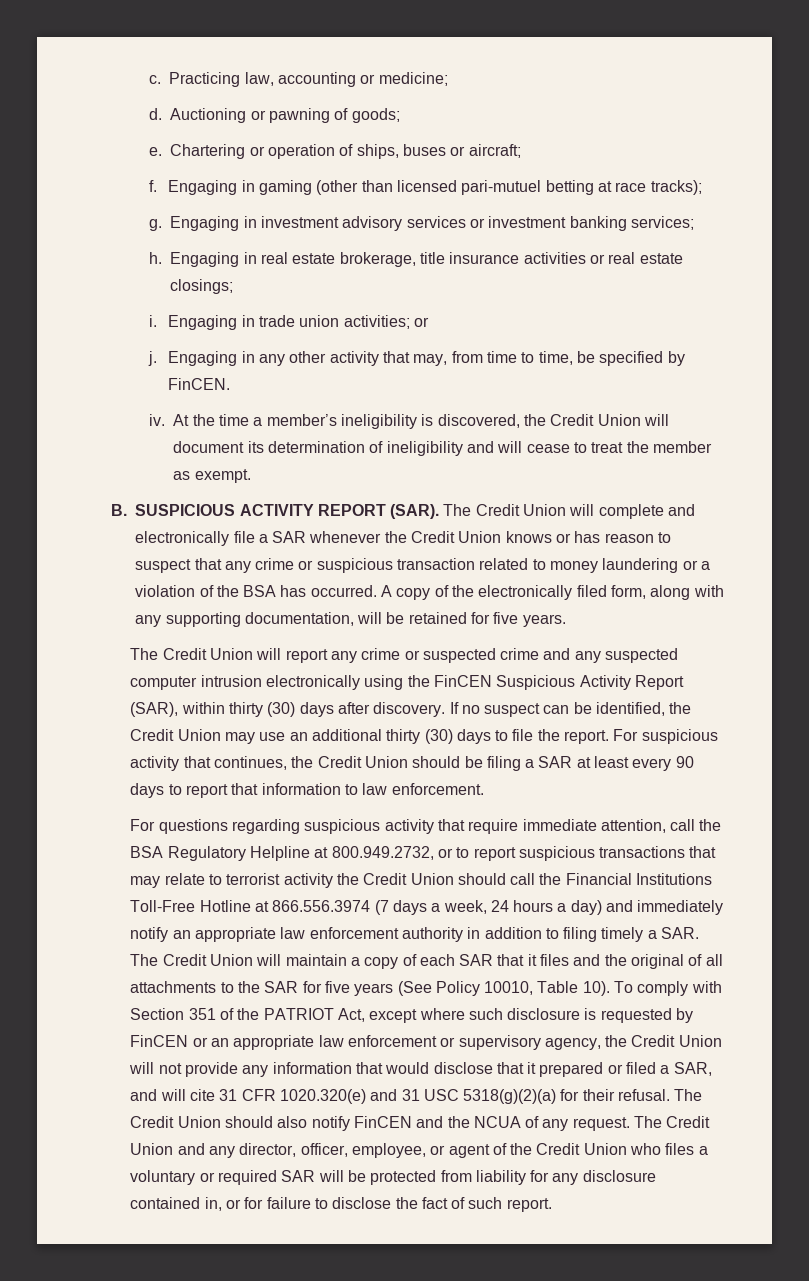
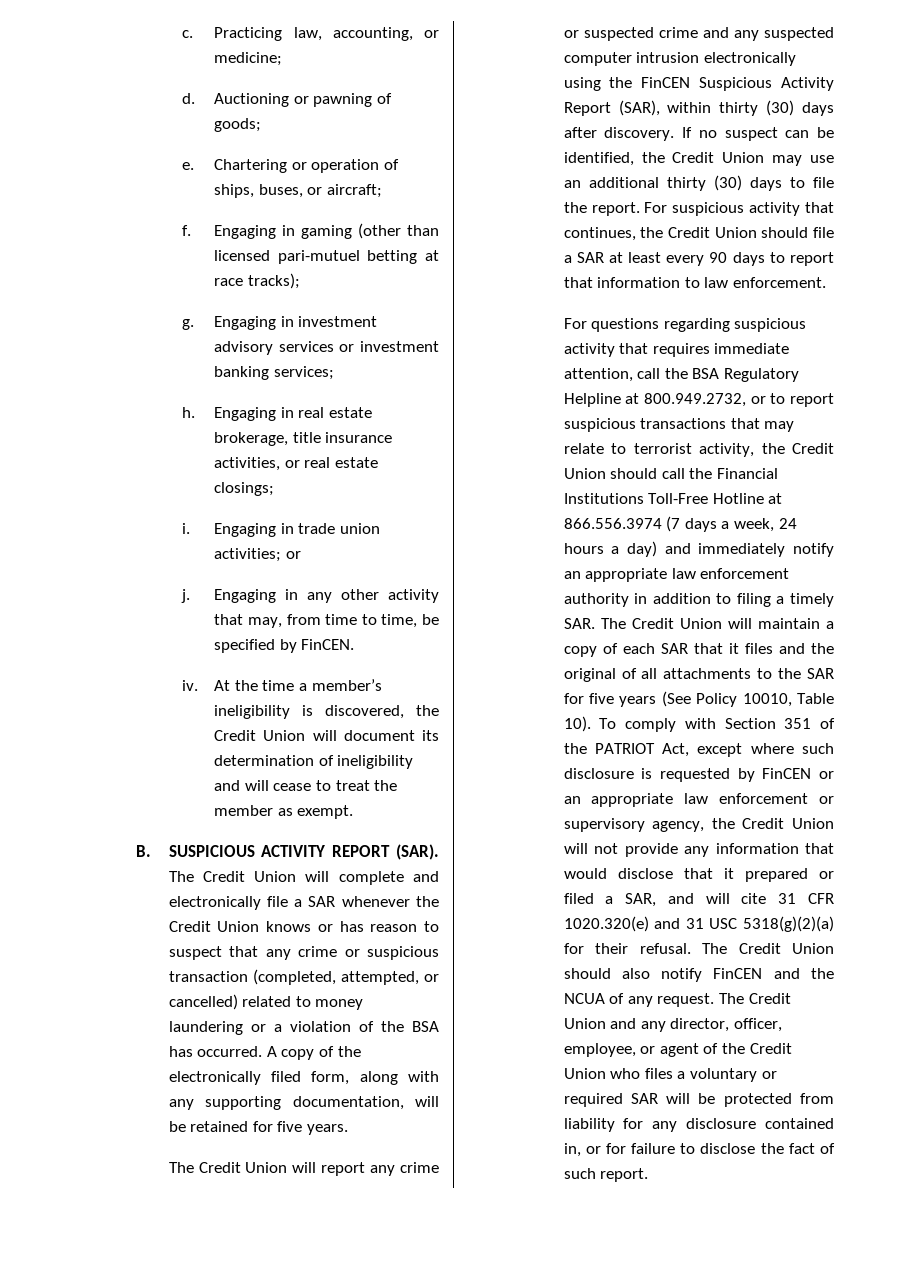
- Practicing law, accounting or medicine;
+ Practicing law, accounting, or medicine;
- Chartering or operation of ships, buses or aircraft;
+ Chartering or operation of ships, buses, or aircraft;
- Engaging in real estate brokerage, title insurance activities or real estate closings;
+ Engaging in real estate brokerage, title insurance activities, or real estate closings;
- The Credit Union will complete and electronically file a SAR whenever the Credit Union knows or has reason to suspect that any crime or suspicious transaction related to money laundering or a violation of the BSA has occurred.
+ The Credit Union will complete and electronically file a SAR whenever the Credit Union knows or has reason to suspect that any crime or suspicious transaction (completed, attempted, or cancelled) related to money laundering or a violation of the BSA has occurred.
- For suspicious activity that continues, the Credit Union should be filing a SAR at least every 90 days to report that information to law enforcement.
+ For suspicious activity that continues, the Credit Union should file a SAR at least every 90 days to report that information to law enforcement.
- For questions regarding suspicious activity that require immediate attention, call the BSA Regulatory Helpline at 800.949.2732, or to report suspicious transactions that may relate to terrorist activity the Credit Union should call the Financial Institutions Toll-Free Hotline at 866.556.3974 (7 days a week, 24 hours a day) and immediately notify an appropriate law enforcement authority in addition to filing timely a SAR. The Credit Union will maintain a copy of each SAR that it files and the original of all attachments to the SAR for five years (See Policy 10010, Table 10).
+ For questions regarding suspicious activity that requires immediate attention, call the BSA Regulatory Helpline at 800.949.2732, or to report suspicious transactions that may relate to terrorist activity, the Credit Union should call the Financial Institutions Toll-Free Hotline at 866.556.3974 (7 days a week, 24 hours a day) and immediately notify an appropriate law enforcement authority in addition to filing a timely SAR. The Credit Union will maintain a copy of each SAR that it files and the original of all attachments to the SAR for five years (See Policy 10010, Table 10).

